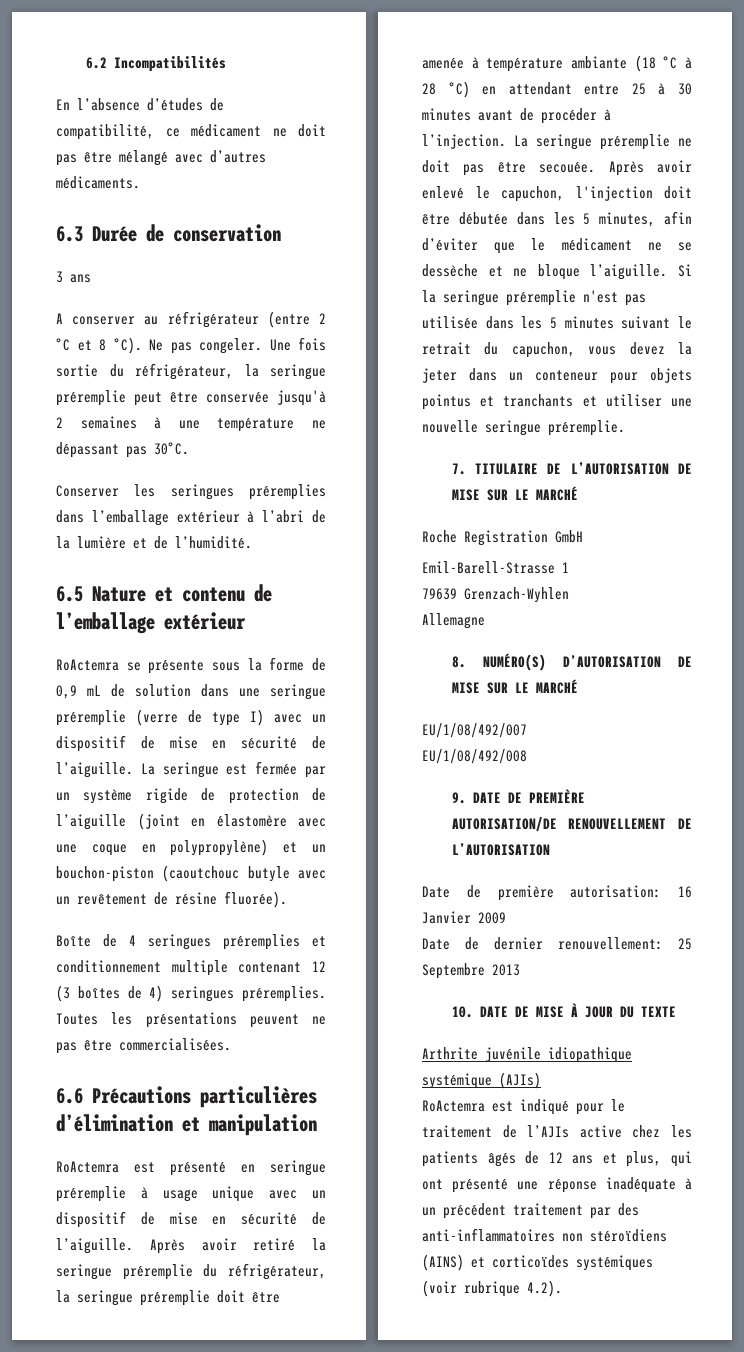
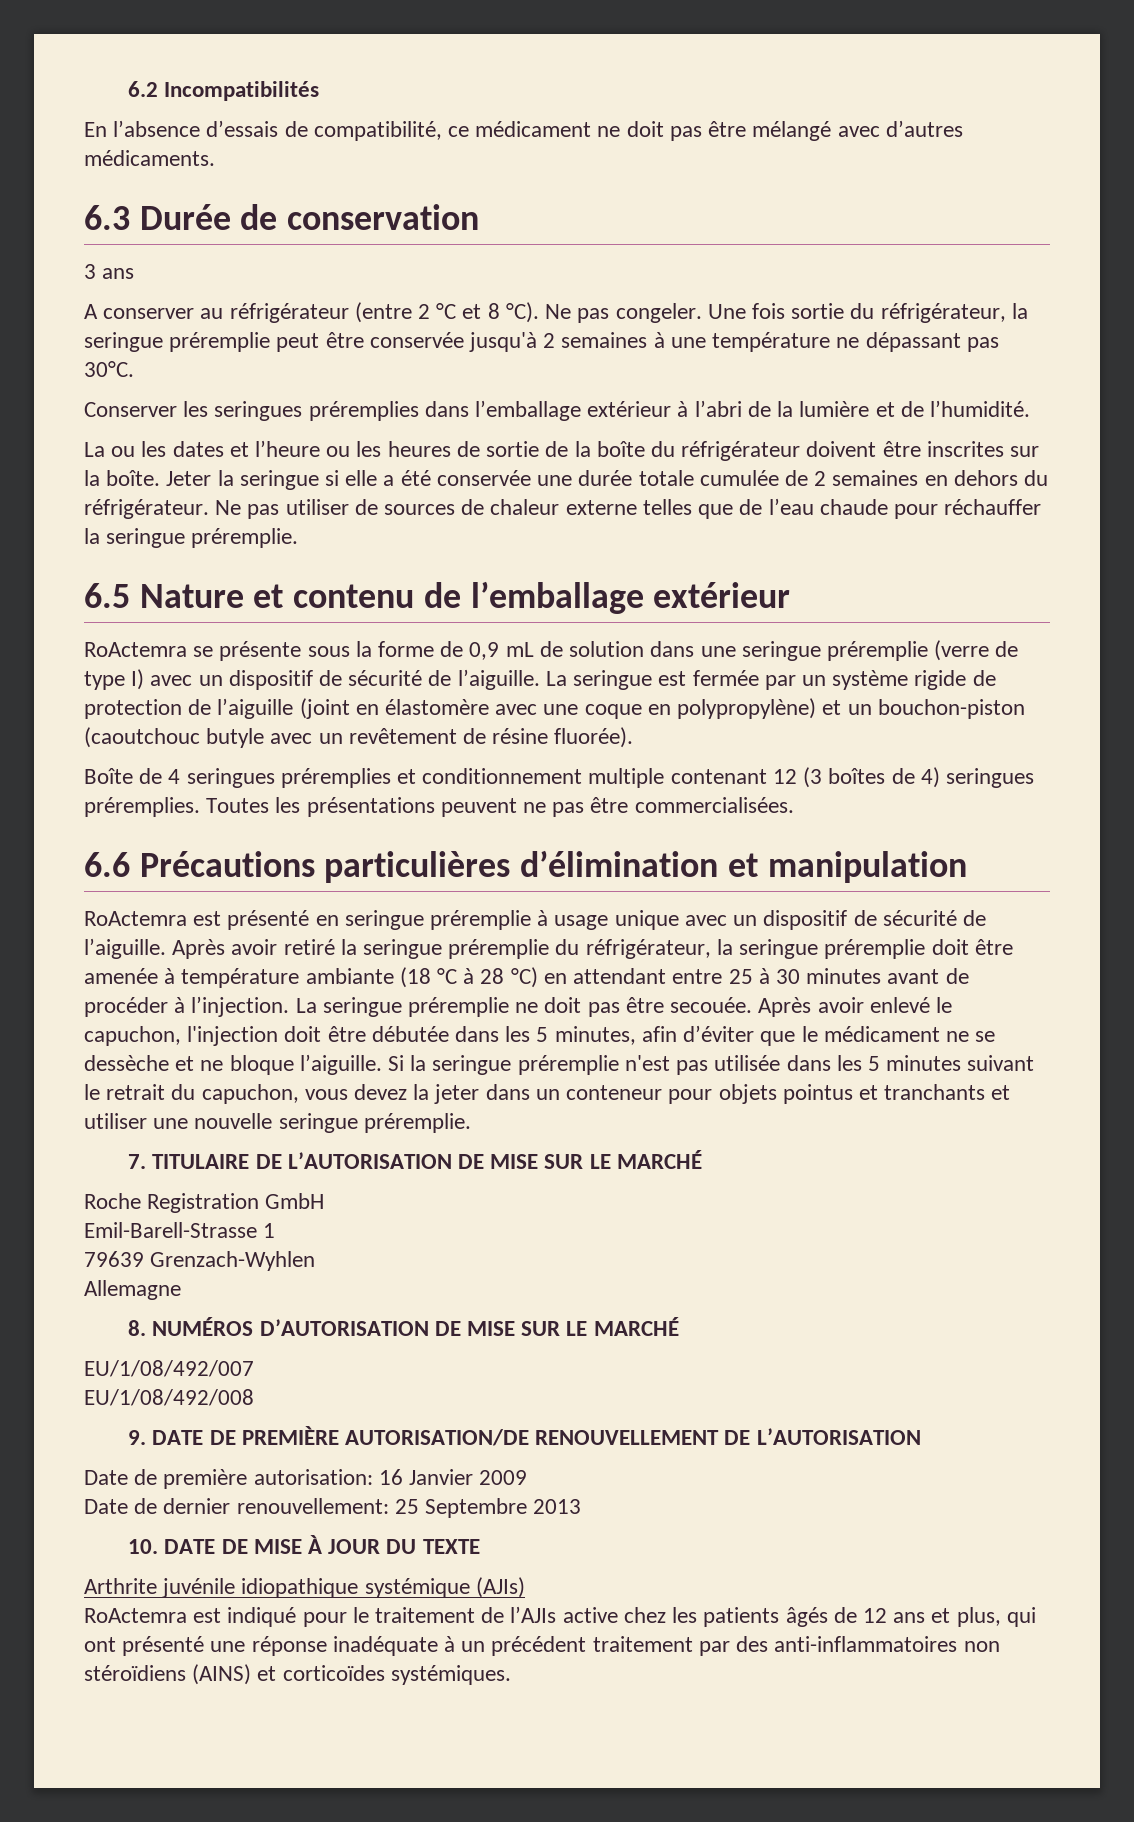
- En l’absence d’études de compatibilité, ce médicament ne doit pas être mélangé avec d’autres médicaments.
+ En l’absence d’essais de compatibilité, ce médicament ne doit pas être mélangé avec d’autres médicaments.
+ La ou les dates et l’heure ou les heures de sortie de la boîte du réfrigérateur doivent être inscrites sur la boîte. Jeter la seringue si elle a été conservée une durée totale cumulée de 2 semaines en dehors du réfrigérateur. Ne pas utiliser de sources de chaleur externe telles que de l’eau chaude pour réchauffer la seringue préremplie.
- RoActemra se présente sous la forme de 0,9 mL de solution dans une seringue préremplie (verre de type I) avec un dispositif de mise en sécurité de l’aiguille.
+ RoActemra se présente sous la forme de 0,9 mL de solution dans une seringue préremplie (verre de type I) avec un dispositif de sécurité de l’aiguille.
- RoActemra est présenté en seringue préremplie à usage unique avec un dispositif de mise en sécurité de l’aiguille.
+ RoActemra est présenté en seringue préremplie à usage unique avec un dispositif de sécurité de l’aiguille.
- 8. NUMÉRO(S) D’AUTORISATION DE MISE SUR LE MARCHÉ
+ 8. NUMÉROS D’AUTORISATION DE MISE SUR LE MARCHÉ
- RoActemra est indiqué pour le traitement de l’AJIs active chez les patients âgés de 12 ans et plus, qui ont présenté une réponse inadéquate à un précédent traitement par des anti-inflammatoires non stéroïdiens (AINS) et corticoïdes systémiques (voir rubrique 4.2).
+ RoActemra est indiqué pour le traitement de l’AJIs active chez les patients âgés de 12 ans et plus, qui ont présenté une réponse inadéquate à un précédent traitement par des anti-inflammatoires non stéroïdiens (AINS) et corticoïdes systémiques.

